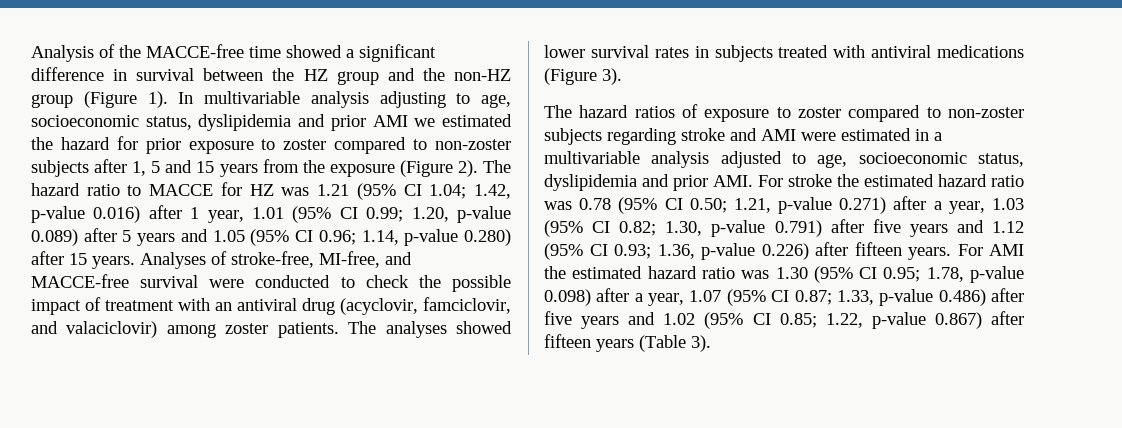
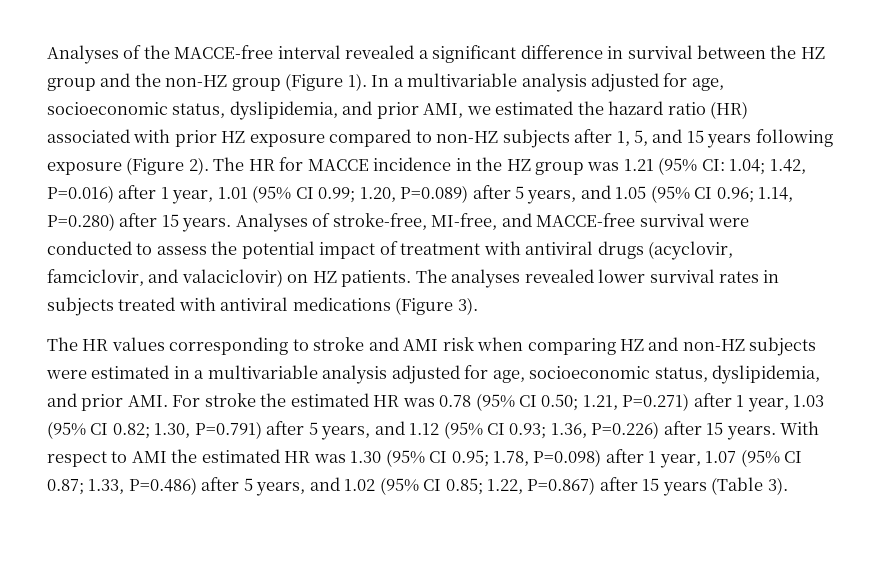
- Analysis of the MACCE-free time showed a significant difference in survival between the HZ group and the non-HZ group (Figure 1).
+ Analyses of the MACCE-free interval revealed a significant difference in survival between the HZ group and the non-HZ group (Figure 1).
- In multivariable analysis adjusting to age, socioeconomic status, dyslipidemia and prior AMI we estimated the hazard for prior exposure to zoster compared to non-zoster subjects after 1, 5 and 15 years from the exposure (Figure 2).
+ In a multivariable analysis adjusted for age, socioeconomic status, dyslipidemia, and prior AMI, we estimated the hazard ratio (HR) associated with prior HZ exposure compared to non-HZ subjects after 1, 5, and 15 years following exposure (Figure 2).
- The hazard ratio to MACCE for HZ was 1.21 (95% CI 1.04; 1.42, p-value 0.016) after 1 year, 1.01 (95% CI 0.99; 1.20, p-value 0.089) after 5 years and 1.05 (95% CI 0.96; 1.14, p-value 0.280) after 15 years.
+ The HR for MACCE incidence in the HZ group was 1.21 (95% CI: 1.04; 1.42, P=0.016) after 1 year, 1.01 (95% CI 0.99; 1.20, P=0.089) after 5 years, and 1.05 (95% CI 0.96; 1.14, P=0.280) after 15 years.
- Analyses of stroke-free, MI-free, and MACCE-free survival were conducted to check the possible impact of treatment with an antiviral drug (acyclovir, famciclovir, and valaciclovir) among zoster patients.
+ Analyses of stroke-free, MI-free, and MACCE-free survival were conducted to assess the potential impact of treatment with antiviral drugs (acyclovir, famciclovir, and valaciclovir) on HZ patients.
- The analyses showed lower survival rates in subjects treated with antiviral medications (Figure 3).
+ The analyses revealed lower survival rates in subjects treated with antiviral medications (Figure 3).
- The hazard ratios of exposure to zoster compared to non-zoster subjects regarding stroke and AMI were estimated in a multivariable analysis adjusted to age, socioeconomic status, dyslipidemia and prior AMI. For stroke the estimated hazard ratio was 0.78 (95% CI 0.50; 1.21, p-value 0.271) after a year, 1.03 (95% CI 0.82; 1.30, p-value 0.791) after five years and 1.12 (95% CI 0.93; 1.36, p-value 0.226) after fifteen years. For AMI the estimated hazard ratio was 1.30 (95% CI 0.95; 1.78, p-value 0.098) after a year, 1.07 (95% CI 0.87; 1.33, p-value 0.486) after five years and 1.02 (95% CI 0.85; 1.22, p-value 0.867) after fifteen years (Table 3).
+ The HR values corresponding to stroke and AMI risk when comparing HZ and non-HZ subjects were estimated in a multivariable analysis adjusted for age, socioeconomic status, dyslipidemia, and prior AMI. For stroke the estimated HR was 0.78 (95% CI 0.50; 1.21, P=0.271) after 1 year, 1.03 (95% CI 0.82; 1.30, P=0.791) after 5 years, and 1.12 (95% CI 0.93; 1.36, P=0.226) after 15 years. With respect to AMI the estimated HR was 1.30 (95% CI 0.95; 1.78, P=0.098) after 1 year, 1.07 (95% CI 0.87; 1.33, P=0.486) after 5 years, and 1.02 (95% CI 0.85; 1.22, P=0.867) after 15 years (Table 3).

